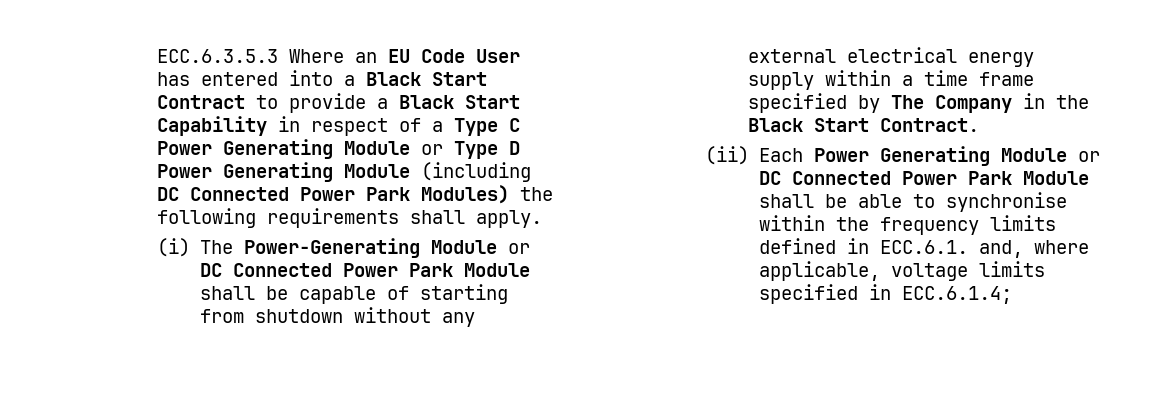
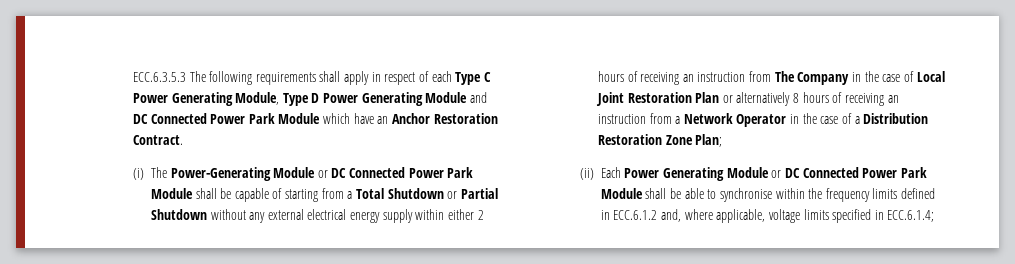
- ECC.6.3.5.3 Where an EU Code User has entered into a Black Start Contract to provide a Black Start Capability in respect of a Type C Power Generating Module or Type D Power Generating Module (including DC Connected Power Park Modules) the following requirements shall apply.
+ ECC.6.3.5.3 The following requirements shall apply in respect of each Type C Power Generating Module, Type D Power Generating Module and DC Connected Power Park Module which have an Anchor Restoration Contract.
- (i) The Power-Generating Module or DC Connected Power Park Module shall be capable of starting from shutdown without any external electrical energy supply within a time frame specified by The Company in the Black Start Contract.
+ (i) The Power-Generating Module or DC Connected Power Park Module shall be capable of starting from a Total Shutdown or Partial Shutdown without any external electrical energy supply within either 2 hours of receiving an instruction from The Company in the case of Local Joint Restoration Plan or alternatively 8 hours of receiving an instruction from a Network Operator in the case of a Distribution Restoration Zone Plan;
- (ii) Each Power Generating Module or DC Connected Power Park Module shall be able to synchronise within the frequency limits defined in ECC.6.1. and, where applicable, voltage limits specified in ECC.6.1.4;
+ (ii) Each Power Generating Module or DC Connected Power Park Module shall be able to synchronise within the frequency limits defined in ECC.6.1.2 and, where applicable, voltage limits specified in ECC.6.1.4;

